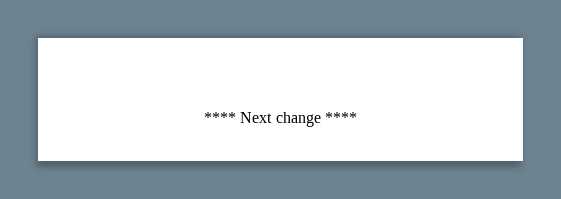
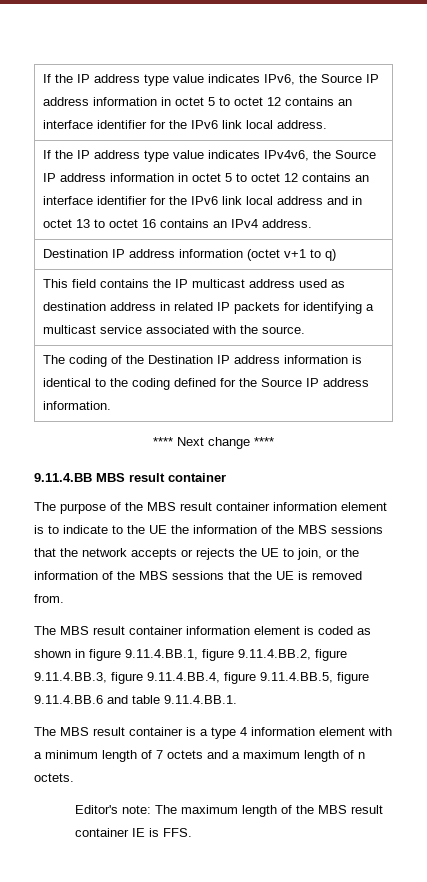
+ If the IP address type value indicates IPv6, the Source IP address information in octet 5 to octet 12 contains an interface identifier for the IPv6 link local address.
+ If the IP address type value indicates IPv4v6, the Source IP address information in octet 5 to octet 12 contains an interface identifier for the IPv6 link local address and in octet 13 to octet 16 contains an IPv4 address.
+ Destination IP address information (octet v+1 to q)
+ This field contains the IP multicast address used as destination address in related IP packets for identifying a multicast service associated with the source.
+ The coding of the Destination IP address information is identical to the coding defined for the Source IP address information.
  **** Next change ****
+ 9.11.4.BB MBS result container
+ The purpose of the MBS result container information element is to indicate to the UE the information of the MBS sessions that the network accepts or rejects the UE to join, or the information of the MBS sessions that the UE is removed from.
+ The MBS result container information element is coded as shown in figure 9.11.4.BB.1, figure 9.11.4.BB.2, figure 9.11.4.BB.3, figure 9.11.4.BB.4, figure 9.11.4.BB.5, figure 9.11.4.BB.6 and table 9.11.4.BB.1.
+ The MBS result container is a type 4 information element with a minimum length of 7 octets and a maximum length of n octets.
+ Editor's note: The maximum length of the MBS result container IE is FFS.

